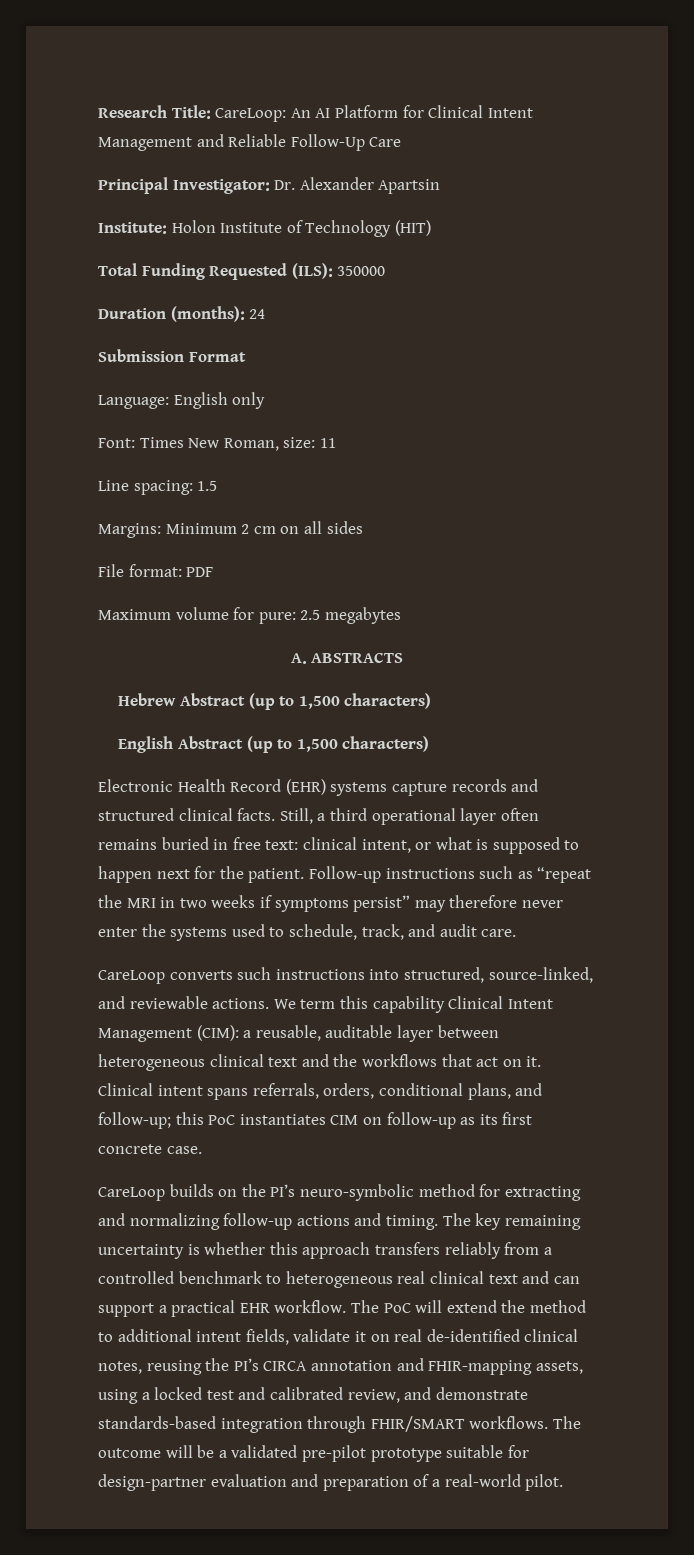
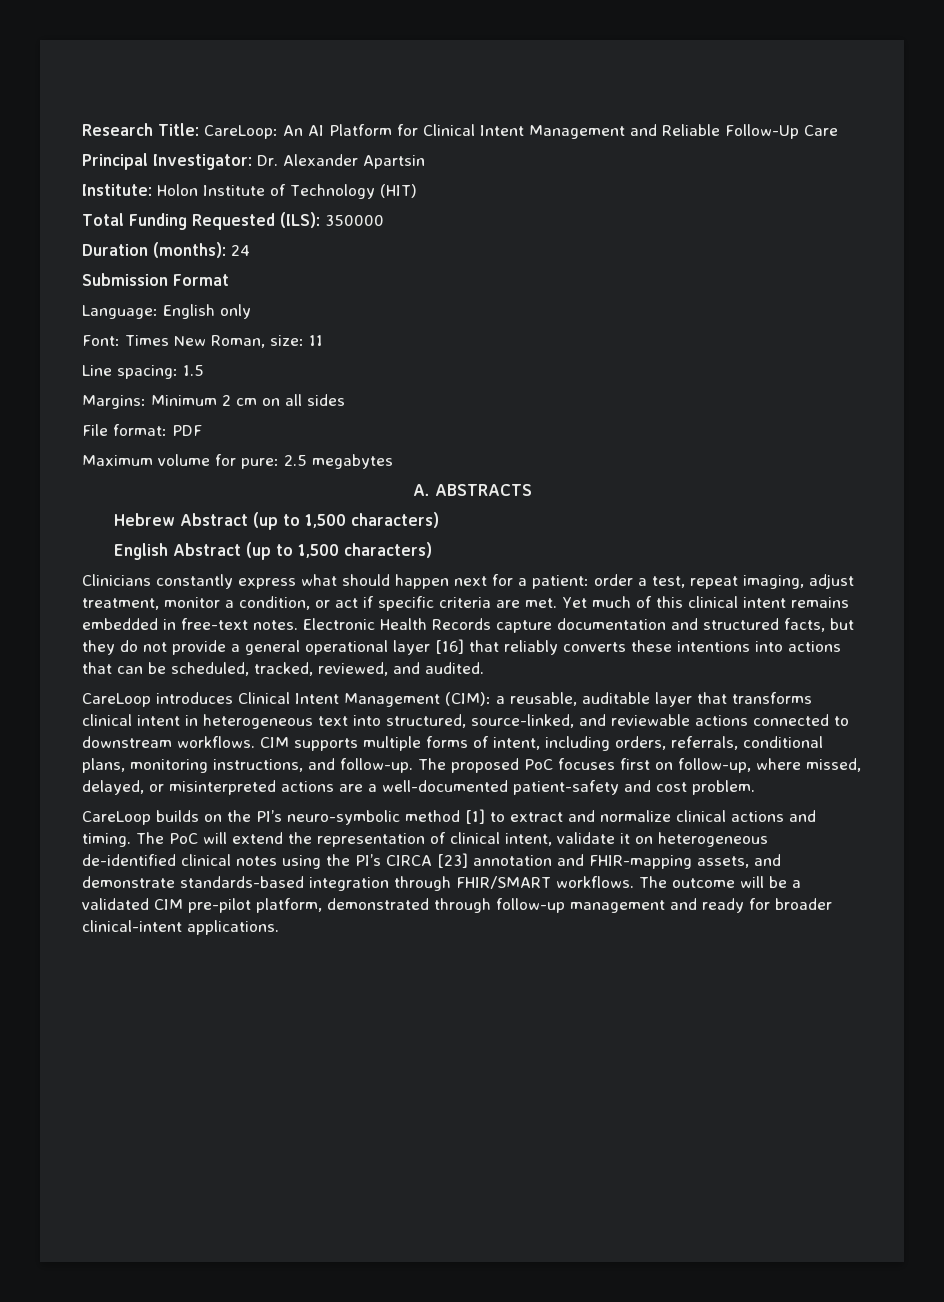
- Electronic Health Record (EHR) systems capture records and structured clinical facts. Still, a third operational layer often remains buried in free text: clinical intent, or what is supposed to happen next for the patient. Follow-up instructions such as “repeat the MRI in two weeks if symptoms persist” may therefore never enter the systems used to schedule, track, and audit care.
- CareLoop converts such instructions into structured, source-linked, and reviewable actions. We term this capability Clinical Intent Management (CIM): a reusable, auditable layer between heterogeneous clinical text and the workflows that act on it. Clinical intent spans referrals, orders, conditional plans, and follow-up; this PoC instantiates CIM on follow-up as its first concrete case.
+ Clinicians constantly express what should happen next for a patient: order a test, repeat imaging, adjust treatment, monitor a condition, or act if specific criteria are met. Yet much of this clinical intent remains embedded in free-text notes. Electronic Health Records capture documentation and structured facts, but they do not provide a general operational layer [16] that reliably converts these intentions into actions that can be scheduled, tracked, reviewed, and audited.
+ CareLoop introduces Clinical Intent Management (CIM): a reusable, auditable layer that transforms clinical intent in heterogeneous text into structured, source-linked, and reviewable actions connected to downstream workflows. CIM supports multiple forms of intent, including orders, referrals, conditional plans, monitoring instructions, and follow-up. The proposed PoC focuses first on follow-up, where missed, delayed, or misinterpreted actions are a well-documented patient-safety and cost problem.
- CareLoop builds on the PI’s neuro-symbolic method for extracting and normalizing follow-up actions and timing. The key remaining uncertainty is whether this approach transfers reliably from a controlled benchmark to heterogeneous real clinical text and can support a practical EHR workflow. The PoC will extend the method to additional intent fields, validate it on real de-identified clinical notes, reusing the PI’s CIRCA annotation and FHIR-mapping assets, using a locked test and calibrated review, and demonstrate standards-based integration through FHIR/SMART workflows.
+ CareLoop builds on the PI’s neuro-symbolic method [1] to extract and normalize clinical actions and timing. The PoC will extend the representation of clinical intent, validate it on heterogeneous de-identified clinical notes using the PI’s CIRCA [23] annotation and FHIR-mapping assets, and demonstrate standards-based integration through FHIR/SMART workflows.
- The outcome will be a validated pre-pilot prototype suitable for design-partner evaluation and preparation of a real-world pilot.
+ The outcome will be a validated CIM pre-pilot platform, demonstrated through follow-up management and ready for broader clinical-intent applications.

